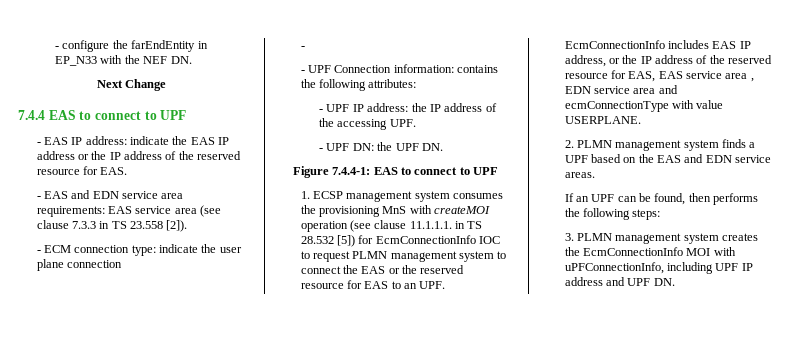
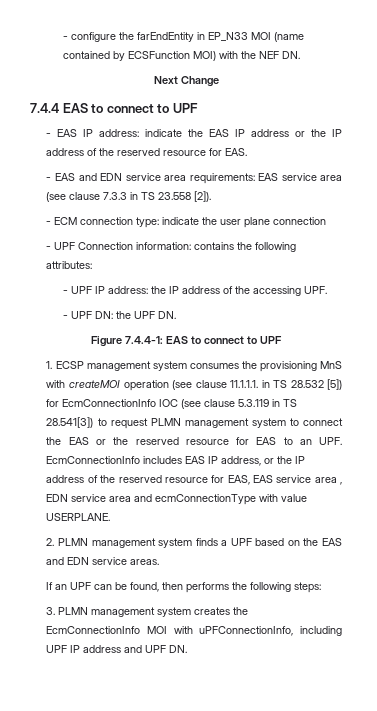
- - configure the farEndEntity in EP_N33 with the NEF DN.
+ - configure the farEndEntity in EP_N33 MOI (name contained by ECSFunction MOI) with the NEF DN.
  - ECM connection type: indicate the user plane connection
- -
- 1. ECSP management system consumes the provisioning MnS with createMOI operation (see clause 11.1.1.1. in TS 28.532 [5]) for EcmConnectionInfo IOC to request PLMN management system to connect the EAS or the reserved resource for EAS to an UPF. EcmConnectionInfo includes EAS IP address, or the IP address of the reserved resource for EAS, EAS service area , EDN service area and ecmConnectionType with value USERPLANE.
+ 1. ECSP management system consumes the provisioning MnS with createMOI operation (see clause 11.1.1.1. in TS 28.532 [5]) for EcmConnectionInfo IOC (see clause 5.3.119 in TS 28.541[3]) to request PLMN management system to connect the EAS or the reserved resource for EAS to an UPF. EcmConnectionInfo includes EAS IP address, or the IP address of the reserved resource for EAS, EAS service area , EDN service area and ecmConnectionType with value USERPLANE.

